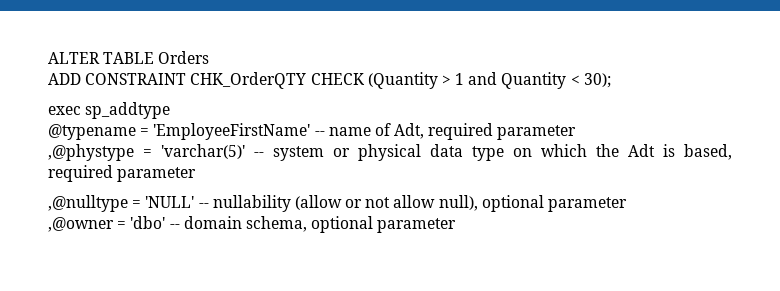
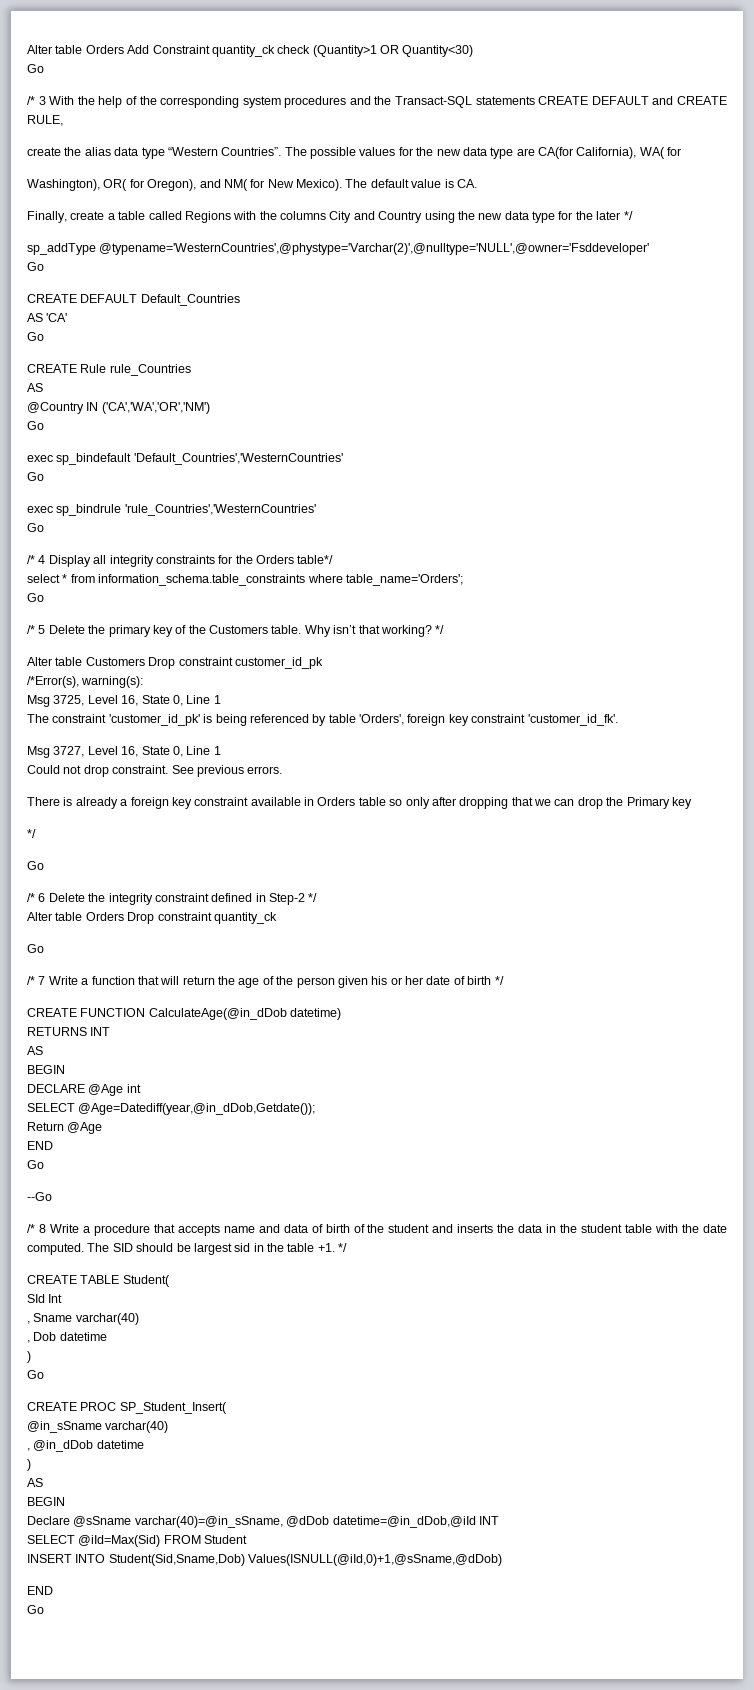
- ALTER TABLE Orders
- ADD CONSTRAINT CHK_OrderQTY CHECK (Quantity > 1 and Quantity < 30);
- exec sp_addtype
- @typename = 'EmployeeFirstName' -- name of Adt, required parameter
- ,@phystype = 'varchar(5)' -- system or physical data type on which the Adt is based, required parameter
- ,@nulltype = 'NULL' -- nullability (allow or not allow null), optional parameter
- ,@owner = 'dbo' -- domain schema, optional parameter
+ Alter table Orders Add Constraint quantity_ck check (Quantity>1 OR Quantity<30)
+ Go
+ /* 3 With the help of the corresponding system procedures and the Transact-SQL statements CREATE DEFAULT and CREATE RULE,
+ create the alias data type “Western Countries”. The possible values for the new data type are CA(for California), WA( for
+ Washington), OR( for Oregon), and NM( for New Mexico). The default value is CA.
+ Finally, create a table called Regions with the columns City and Country using the new data type for the later */
+ sp_addType @typename='WesternCountries',@phystype='Varchar(2)',@nulltype='NULL',@owner='Fsddeveloper'
+ Go
+ CREATE DEFAULT Default_Countries
+ AS 'CA'
+ Go
+ CREATE Rule rule_Countries
+ AS
+ @Country IN ('CA','WA','OR','NM')
+ Go
+ exec sp_bindefault 'Default_Countries','WesternCountries'
+ Go
+ exec sp_bindrule 'rule_Countries','WesternCountries'
+ Go
+ /* 4 Display all integrity constraints for the Orders table*/
+ select * from information_schema.table_constraints where table_name='Orders';
+ Go
+ /* 5 Delete the primary key of the Customers table. Why isn’t that working? */
+ Alter table Customers Drop constraint customer_id_pk
+ /*Error(s), warning(s):
+ Msg 3725, Level 16, State 0, Line 1
+ The constraint 'customer_id_pk' is being referenced by table 'Orders', foreign key constraint 'customer_id_fk'.
+ Msg 3727, Level 16, State 0, Line 1
+ Could not drop constraint. See previous errors.
+ There is already a foreign key constraint available in Orders table so only after dropping that we can drop the Primary key
+ */
+ Go
+ /* 6 Delete the integrity constraint defined in Step-2 */
+ Alter table Orders Drop constraint quantity_ck
+ Go
+ /* 7 Write a function that will return the age of the person given his or her date of birth */
+ CREATE FUNCTION CalculateAge(@in_dDob datetime)
+ RETURNS INT
+ AS
+ BEGIN
+ DECLARE @Age int
+ SELECT @Age=Datediff(year,@in_dDob,Getdate());
+ Return @Age
+ END
+ Go
+ --Go
+ /* 8 Write a procedure that accepts name and data of birth of the student and inserts the data in the student table with the date computed. The SID should be largest sid in the table +1. */
+ CREATE TABLE Student(
+ SId Int
+ , Sname varchar(40)
+ , Dob datetime
+ )
+ Go
+ CREATE PROC SP_Student_Insert(
+ @in_sSname varchar(40)
+ , @in_dDob datetime
+ )
+ AS
+ BEGIN
+ Declare @sSname varchar(40)=@in_sSname, @dDob datetime=@in_dDob,@iId INT
+ SELECT @iId=Max(Sid) FROM Student
+ INSERT INTO Student(Sid,Sname,Dob) Values(ISNULL(@iId,0)+1,@sSname,@dDob)
+ END
+ Go

